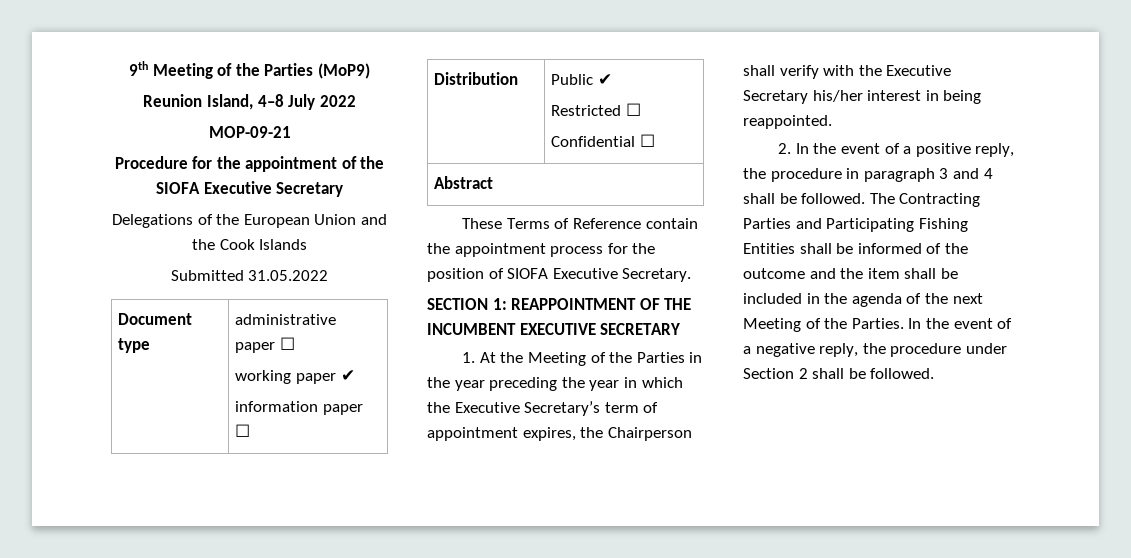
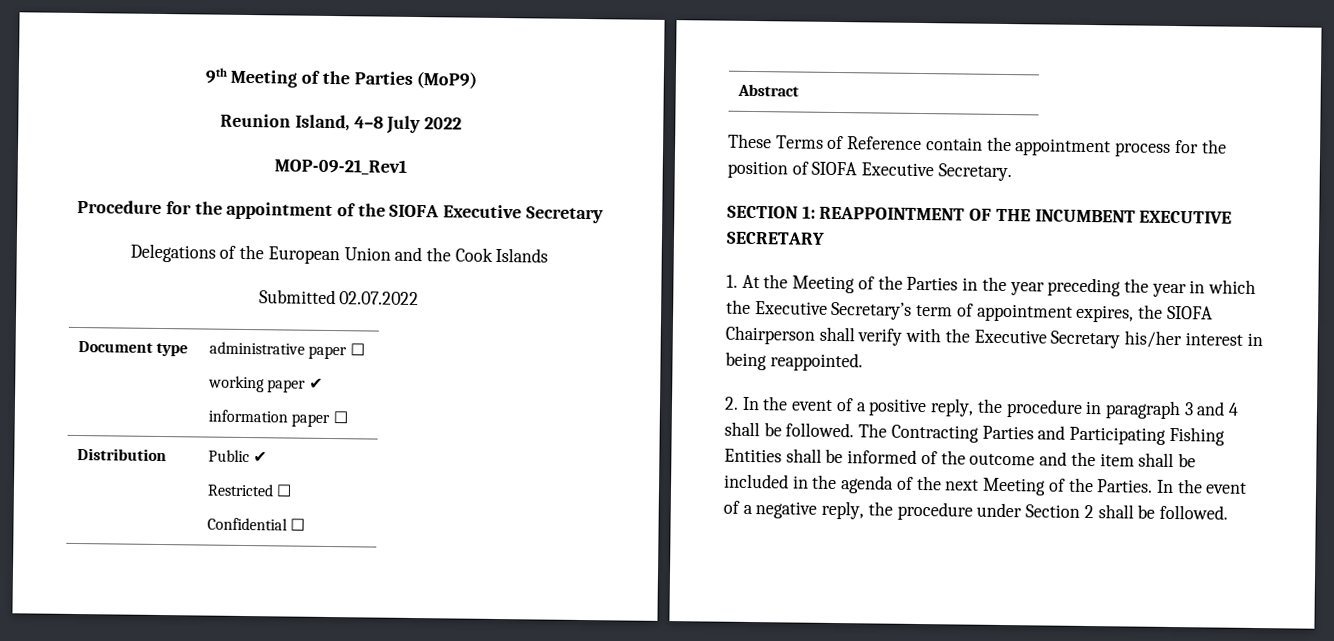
- MOP-09-21
+ MOP-09-21_Rev1
- Submitted 31.05.2022
+ Submitted 02.07.2022
- 1. At the Meeting of the Parties in the year preceding the year in which the Executive Secretary’s term of appointment expires, the Chairperson shall verify with the Executive Secretary his/her interest in being reappointed.
+ 1. At the Meeting of the Parties in the year preceding the year in which the Executive Secretary’s term of appointment expires, the SIOFA Chairperson shall verify with the Executive Secretary his/her interest in being reappointed.

